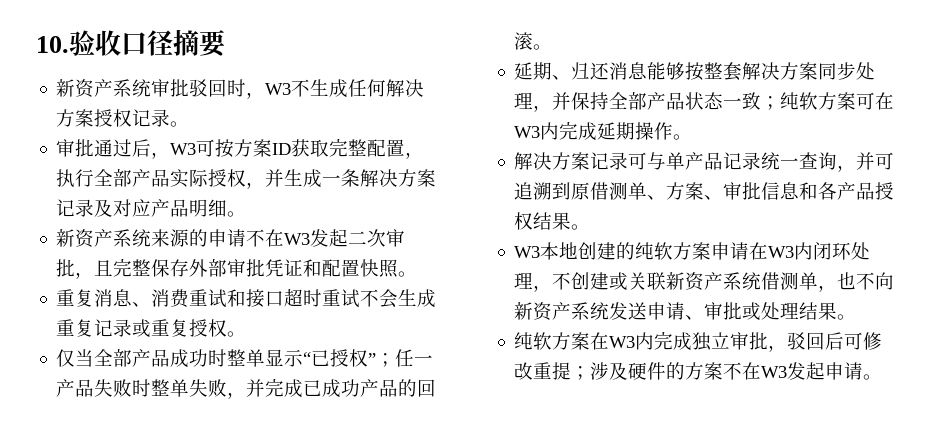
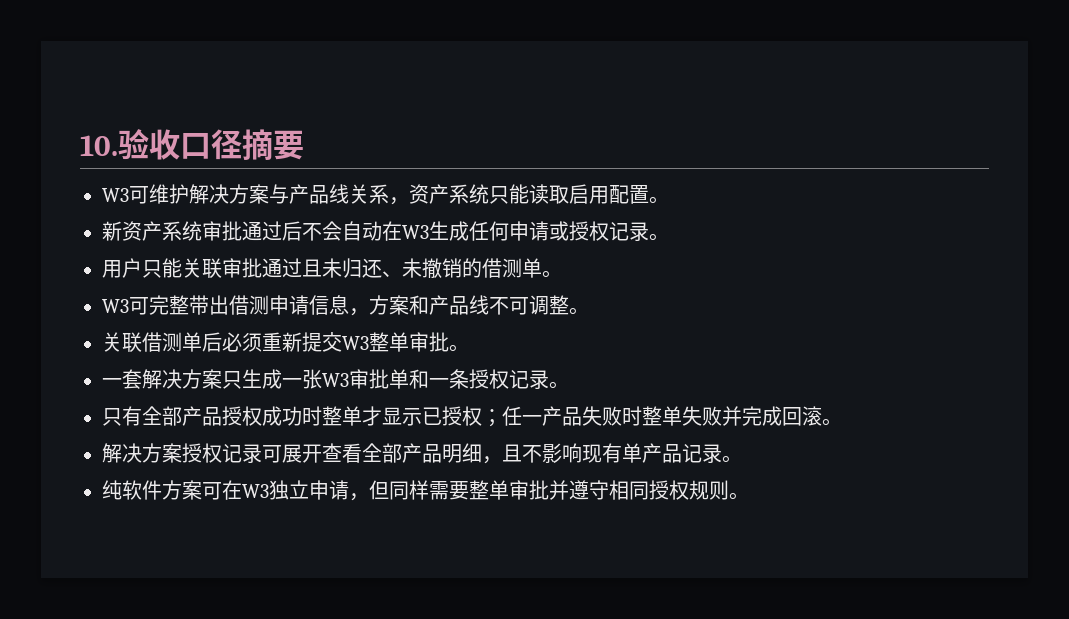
- 新资产系统审批驳回时，W3不生成任何解决方案授权记录。
- 审批通过后，W3可按方案ID获取完整配置，执行全部产品实际授权，并生成一条解决方案记录及对应产品明细。
- 新资产系统来源的申请不在W3发起二次审批，且完整保存外部审批凭证和配置快照。
- 重复消息、消费重试和接口超时重试不会生成重复记录或重复授权。
- 仅当全部产品成功时整单显示“已授权”；任一产品失败时整单失败，并完成已成功产品的回滚。
- 延期、归还消息能够按整套解决方案同步处理，并保持全部产品状态一致；纯软方案可在W3内完成延期操作。
- 解决方案记录可与单产品记录统一查询，并可追溯到原借测单、方案、审批信息和各产品授权结果。
- W3本地创建的纯软方案申请在W3内闭环处理，不创建或关联新资产系统借测单，也不向新资产系统发送申请、审批或处理结果。
- 纯软方案在W3内完成独立审批，驳回后可修改重提；涉及硬件的方案不在W3发起申请。
+ W3可维护解决方案与产品线关系，资产系统只能读取启用配置。
+ 新资产系统审批通过后不会自动在W3生成任何申请或授权记录。
+ 用户只能关联审批通过且未归还、未撤销的借测单。
+ W3可完整带出借测申请信息，方案和产品线不可调整。
+ 关联借测单后必须重新提交W3整单审批。
+ 一套解决方案只生成一张W3审批单和一条授权记录。
+ 只有全部产品授权成功时整单才显示已授权；任一产品失败时整单失败并完成回滚。
+ 解决方案授权记录可展开查看全部产品明细，且不影响现有单产品记录。
+ 纯软件方案可在W3独立申请，但同样需要整单审批并遵守相同授权规则。

